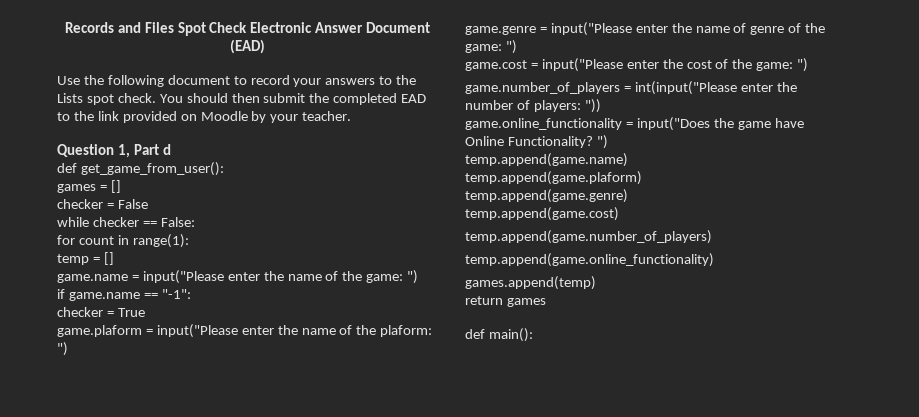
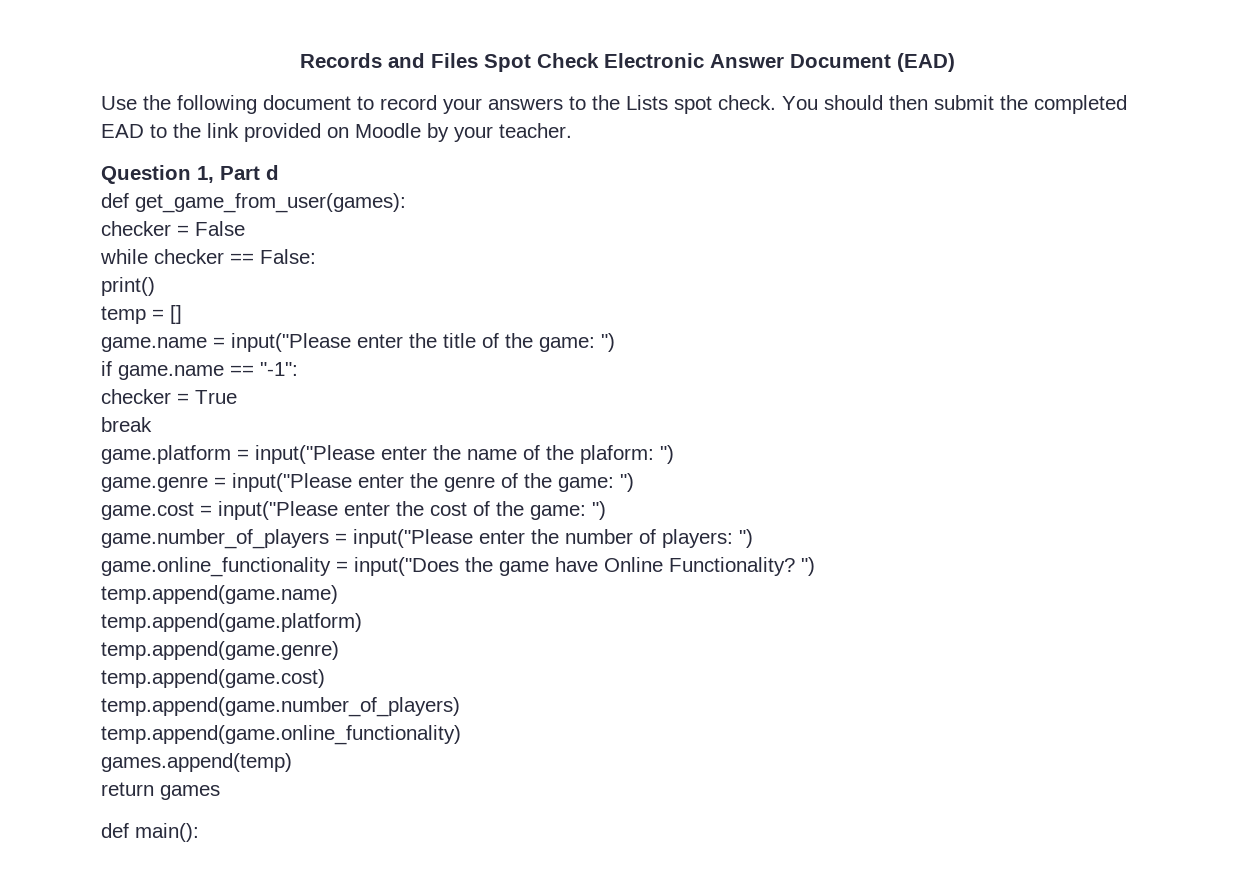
- def get_game_from_user():
- games = []
+ def get_game_from_user(games):
- for count in range(1):
+ print()
- game.name = input("Please enter the name of the game: ")
+ game.name = input("Please enter the title of the game: ")
- game.plaform = input("Please enter the name of the plaform: ")
+ break
+ game.platform = input("Please enter the name of the plaform: ")
- game.genre = input("Please enter the name of genre of the game: ")
+ game.genre = input("Please enter the genre of the game: ")
- game.number_of_players = int(input("Please enter the number of players: "))
+ game.number_of_players = input("Please enter the number of players: ")
- temp.append(game.plaform)
+ temp.append(game.platform)

